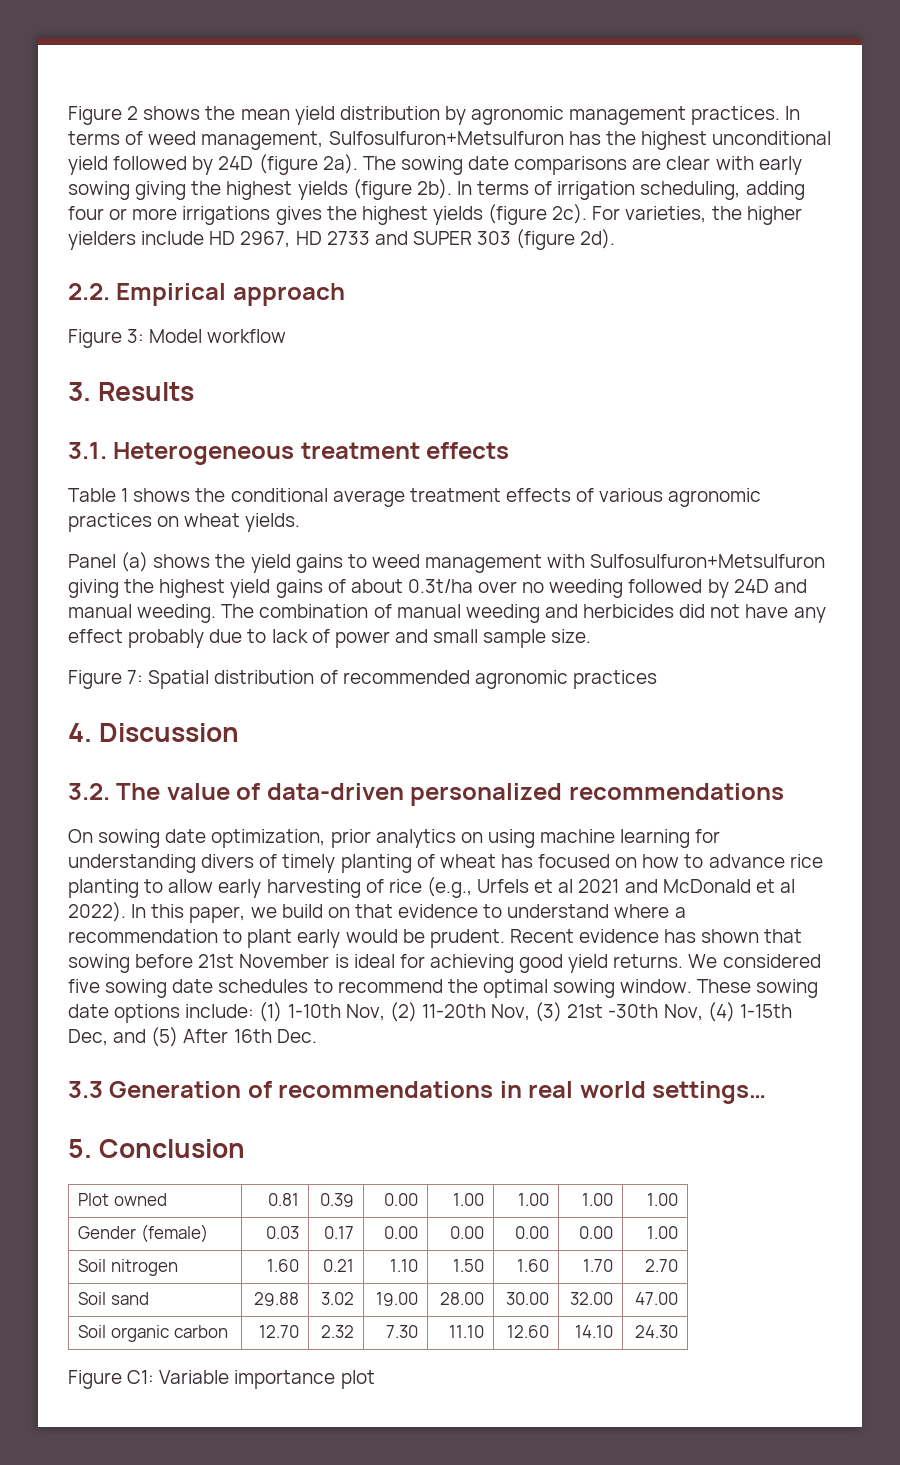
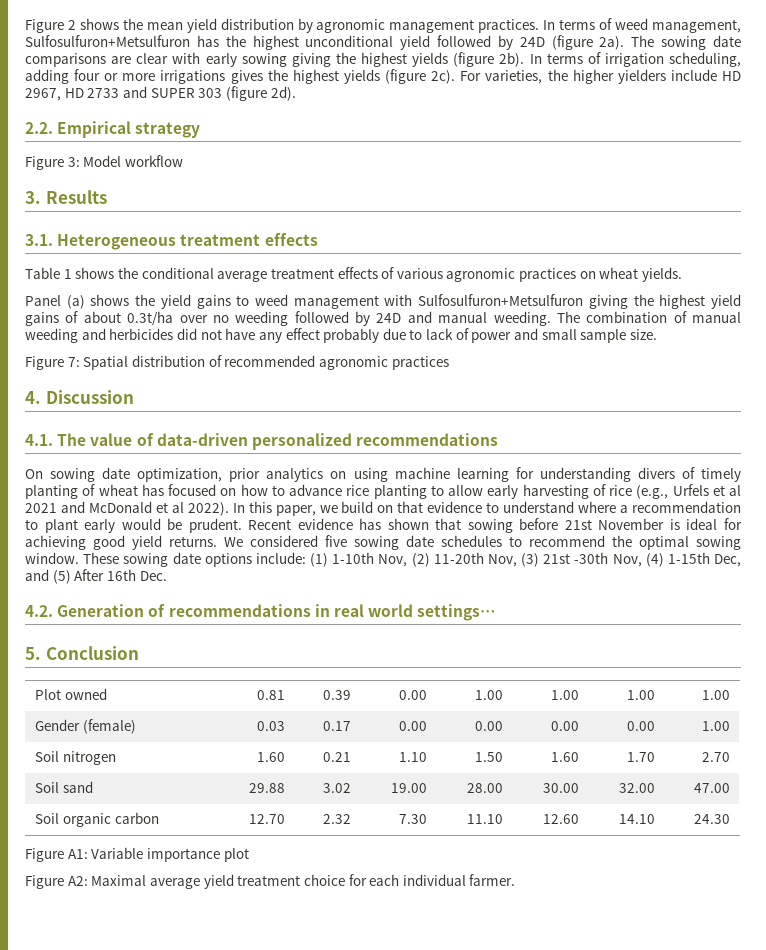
- 2.2. Empirical approach
+ 2.2. Empirical strategy
- 3.2. The value of data-driven personalized recommendations
+ 4.1. The value of data-driven personalized recommendations
- 3.3 Generation of recommendations in real world settings…
+ 4.2. Generation of recommendations in real world settings…
- Figure C1: Variable importance plot
+ Figure A1: Variable importance plot
+ Figure A2: Maximal average yield treatment choice for each individual farmer.

